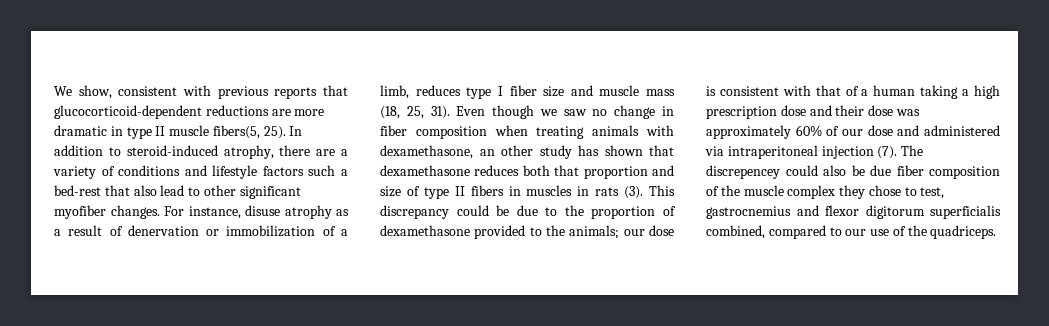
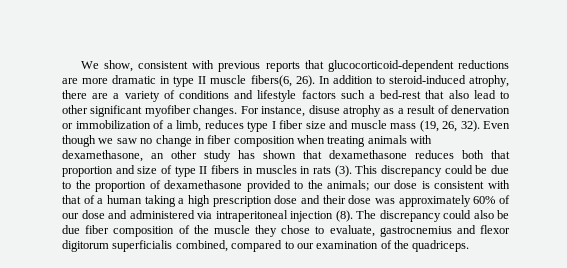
- We show, consistent with previous reports that glucocorticoid-dependent reductions are more dramatic in type II muscle fibers(5, 25).
+ We show, consistent with previous reports that glucocorticoid-dependent reductions are more dramatic in type II muscle fibers(6, 26).
- For instance, disuse atrophy as a result of denervation or immobilization of a limb, reduces type I fiber size and muscle mass (18, 25, 31).
+ For instance, disuse atrophy as a result of denervation or immobilization of a limb, reduces type I fiber size and muscle mass (19, 26, 32).
- our dose is consistent with that of a human taking a high prescription dose and their dose was approximately 60% of our dose and administered via intraperitoneal injection (7). The discrepencey could also be due fiber composition of the muscle complex they chose to test, gastrocnemius and flexor digitorum superficialis combined, compared to our use of the quadriceps.
+ our dose is consistent with that of a human taking a high prescription dose and their dose was approximately 60% of our dose and administered via intraperitoneal injection (8). The discrepancy could also be due fiber composition of the muscle they chose to evaluate, gastrocnemius and flexor digitorum superficialis combined, compared to our examination of the quadriceps.

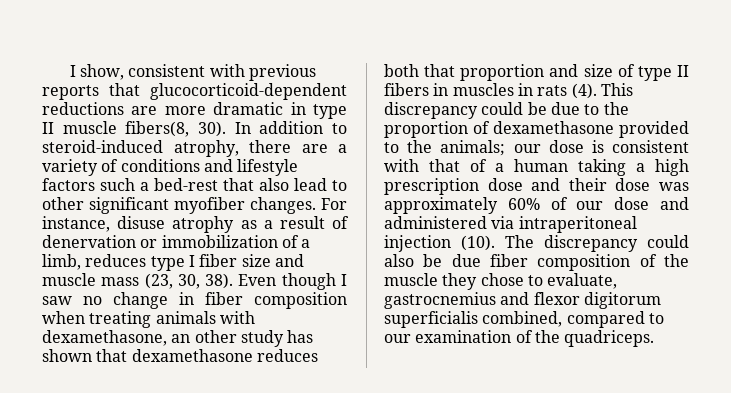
- We show, consistent with previous reports that glucocorticoid-dependent reductions are more dramatic in type II muscle fibers(6, 26).
+ I show, consistent with previous reports that glucocorticoid-dependent reductions are more dramatic in type II muscle fibers(8, 30).
- For instance, disuse atrophy as a result of denervation or immobilization of a limb, reduces type I fiber size and muscle mass (19, 26, 32).
+ For instance, disuse atrophy as a result of denervation or immobilization of a limb, reduces type I fiber size and muscle mass (23, 30, 38).
- Even though we saw no change in fiber composition when treating animals with dexamethasone, an other study has shown that dexamethasone reduces both that proportion and size of type II fibers in muscles in rats (3).
+ Even though I saw no change in fiber composition when treating animals with dexamethasone, an other study has shown that dexamethasone reduces both that proportion and size of type II fibers in muscles in rats (4).
- This discrepancy could be due to the proportion of dexamethasone provided to the animals; our dose is consistent with that of a human taking a high prescription dose and their dose was approximately 60% of our dose and administered via intraperitoneal injection (8).
+ This discrepancy could be due to the proportion of dexamethasone provided to the animals; our dose is consistent with that of a human taking a high prescription dose and their dose was approximately 60% of our dose and administered via intraperitoneal injection (10).

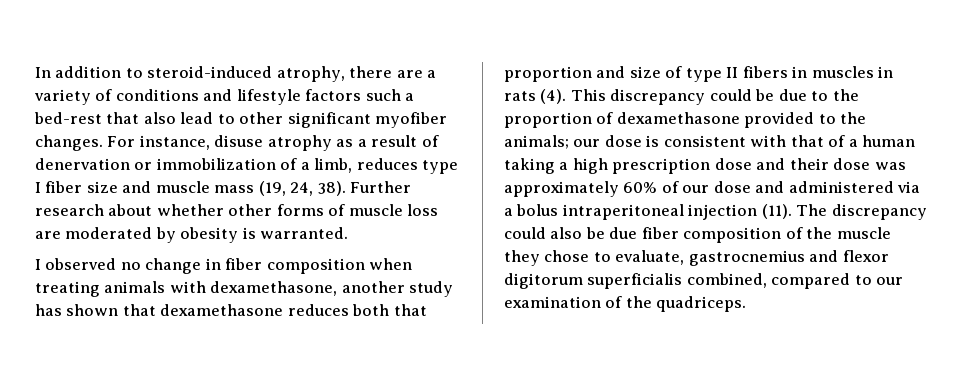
- I show, consistent with previous reports that glucocorticoid-dependent reductions are more dramatic in type II muscle fibers(8, 30).
- For instance, disuse atrophy as a result of denervation or immobilization of a limb, reduces type I fiber size and muscle mass (23, 30, 38). Even though I saw no change in fiber composition when treating animals with dexamethasone, an other study has shown that dexamethasone reduces both that proportion and size of type II fibers in muscles in rats (4).
+ For instance, disuse atrophy as a result of denervation or immobilization of a limb, reduces type I fiber size and muscle mass (19, 24, 38). Further research about whether other forms of muscle loss are moderated by obesity is warranted.
+ I observed no change in fiber composition when treating animals with dexamethasone, another study has shown that dexamethasone reduces both that proportion and size of type II fibers in muscles in rats (4).
- This discrepancy could be due to the proportion of dexamethasone provided to the animals; our dose is consistent with that of a human taking a high prescription dose and their dose was approximately 60% of our dose and administered via intraperitoneal injection (10).
+ This discrepancy could be due to the proportion of dexamethasone provided to the animals; our dose is consistent with that of a human taking a high prescription dose and their dose was approximately 60% of our dose and administered via a bolus intraperitoneal injection (11).

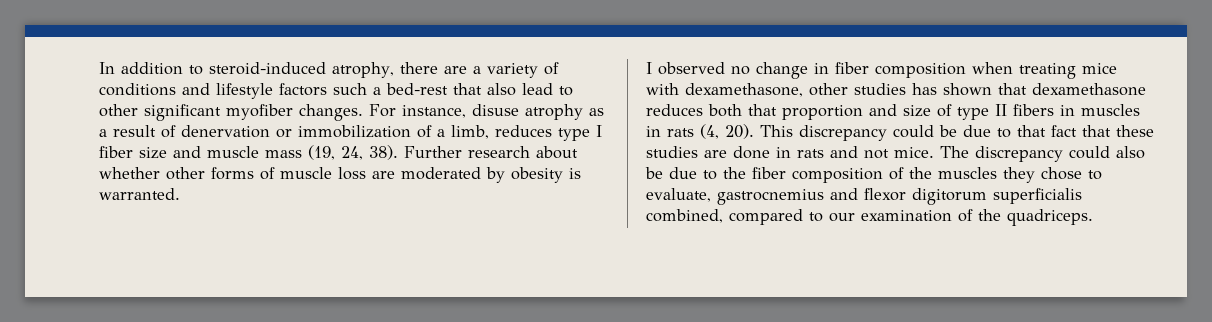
- I observed no change in fiber composition when treating animals with dexamethasone, another study has shown that dexamethasone reduces both that proportion and size of type II fibers in muscles in rats (4).
+ I observed no change in fiber composition when treating mice with dexamethasone, other studies has shown that dexamethasone reduces both that proportion and size of type II fibers in muscles in rats (4, 20).
- This discrepancy could be due to the proportion of dexamethasone provided to the animals; our dose is consistent with that of a human taking a high prescription dose and their dose was approximately 60% of our dose and administered via a bolus intraperitoneal injection (11).
+ This discrepancy could be due to that fact that these studies are done in rats and not mice.
- The discrepancy could also be due fiber composition of the muscle they chose to evaluate, gastrocnemius and flexor digitorum superficialis combined, compared to our examination of the quadriceps.
+ The discrepancy could also be due to the fiber composition of the muscles they chose to evaluate, gastrocnemius and flexor digitorum superficialis combined, compared to our examination of the quadriceps.

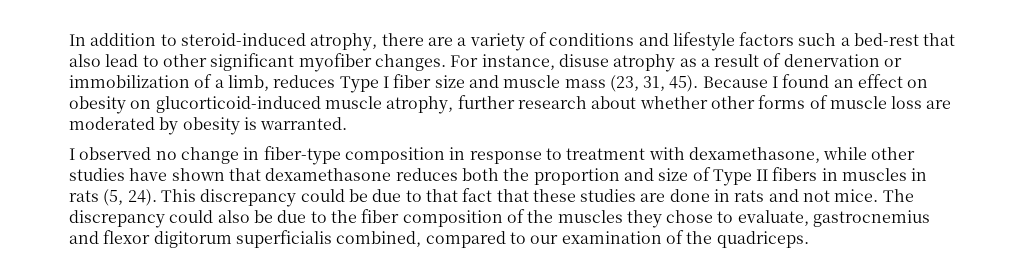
- For instance, disuse atrophy as a result of denervation or immobilization of a limb, reduces type I fiber size and muscle mass (19, 24, 38). Further research about whether other forms of muscle loss are moderated by obesity is warranted.
+ For instance, disuse atrophy as a result of denervation or immobilization of a limb, reduces Type I fiber size and muscle mass (23, 31, 45). Because I found an effect on obesity on glucorticoid-induced muscle atrophy, further research about whether other forms of muscle loss are moderated by obesity is warranted.
- I observed no change in fiber composition when treating mice with dexamethasone, other studies has shown that dexamethasone reduces both that proportion and size of type II fibers in muscles in rats (4, 20).
+ I observed no change in fiber-type composition in response to treatment with dexamethasone, while other studies have shown that dexamethasone reduces both the proportion and size of Type II fibers in muscles in rats (5, 24).

